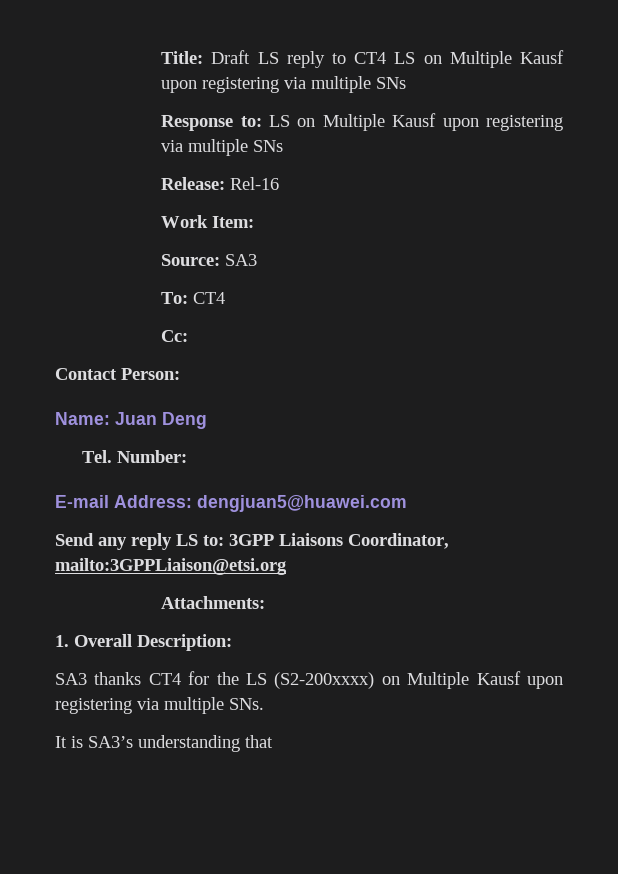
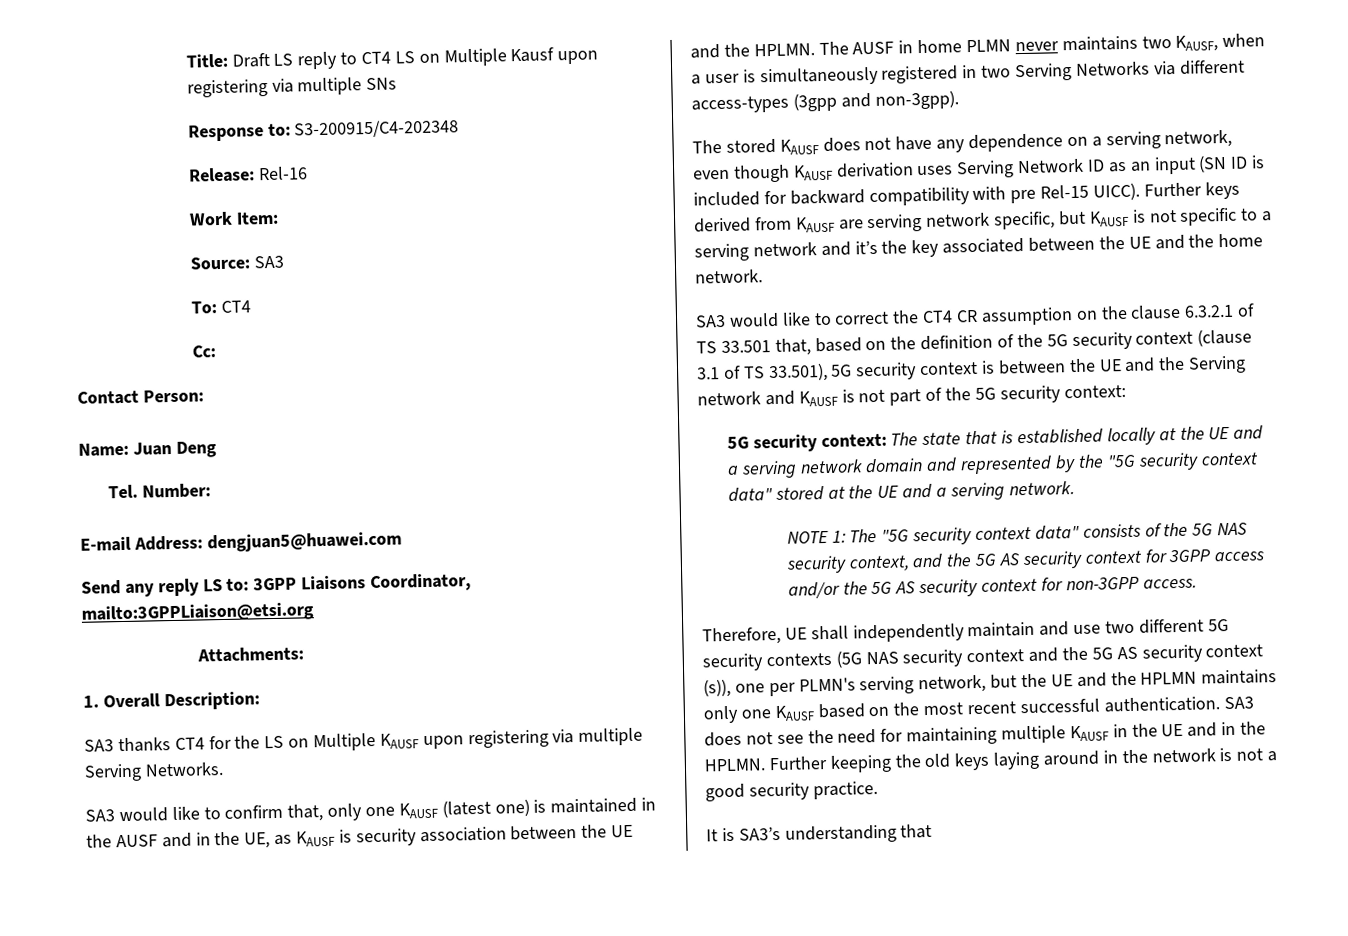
- Response to: LS on Multiple Kausf upon registering via multiple SNs
+ Response to: S3-200915/C4-202348
- SA3 thanks CT4 for the LS (S2-200xxxx) on Multiple Kausf upon registering via multiple SNs.
+ SA3 thanks CT4 for the LS on Multiple KAUSF upon registering via multiple Serving Networks.
+ SA3 would like to confirm that, only one KAUSF (latest one) is maintained in the AUSF and in the UE, as KAUSF is security association between the UE and the HPLMN. The AUSF in home PLMN never maintains two KAUSF, when a user is simultaneously registered in two Serving Networks via different access-types (3gpp and non-3gpp).
+ The stored KAUSF does not have any dependence on a serving network, even though KAUSF derivation uses Serving Network ID as an input (SN ID is included for backward compatibility with pre Rel-15 UICC). Further keys derived from KAUSF are serving network specific, but KAUSF is not specific to a serving network and it’s the key associated between the UE and the home network.
+ SA3 would like to correct the CT4 CR assumption on the clause 6.3.2.1 of TS 33.501 that, based on the definition of the 5G security context (clause 3.1 of TS 33.501), 5G security context is between the UE and the Serving network and KAUSF is not part of the 5G security context:
+ 5G security context: The state that is established locally at the UE and a serving network domain and represented by the "5G security context data" stored at the UE and a serving network.
+ NOTE 1: The "5G security context data" consists of the 5G NAS security context, and the 5G AS security context for 3GPP access and/or the 5G AS security context for non-3GPP access.
+ Therefore, UE shall independently maintain and use two different 5G security contexts (5G NAS security context and the 5G AS security context (s)), one per PLMN's serving network, but the UE and the HPLMN maintains only one KAUSF based on the most recent successful authentication. SA3 does not see the need for maintaining multiple KAUSF in the UE and in the HPLMN. Further keeping the old keys laying around in the network is not a good security practice.

